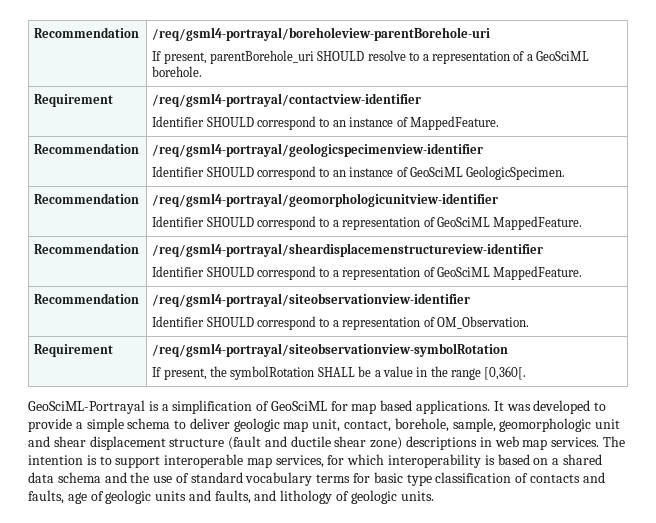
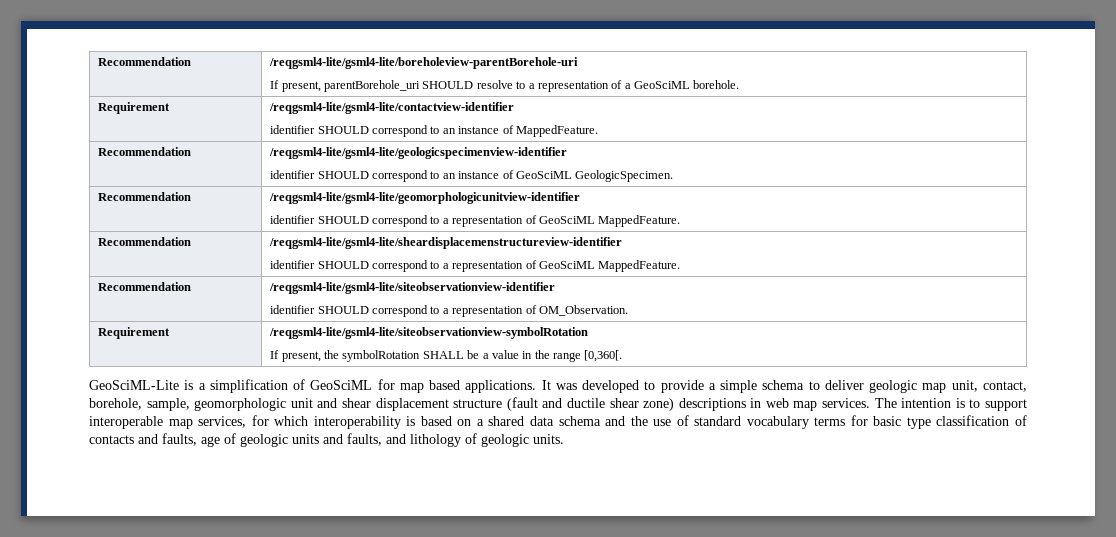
- Recommendation | /req/gsml4-portrayal/boreholeview-parentBorehole-uri
+ Recommendation | /reqgsml4-lite/gsml4-lite/boreholeview-parentBorehole-uri
- Requirement | /req/gsml4-portrayal/contactview-identifier
- Identifier SHOULD correspond to an instance of MappedFeature.
+ Requirement | /reqgsml4-lite/gsml4-lite/contactview-identifier
+ identifier SHOULD correspond to an instance of MappedFeature.
- Recommendation | /req/gsml4-portrayal/geologicspecimenview-identifier
- Identifier SHOULD correspond to an instance of GeoSciML GeologicSpecimen.
+ Recommendation | /reqgsml4-lite/gsml4-lite/geologicspecimenview-identifier
+ identifier SHOULD correspond to an instance of GeoSciML GeologicSpecimen.
- Recommendation | /req/gsml4-portrayal/geomorphologicunitview-identifier
- Identifier SHOULD correspond to a representation of GeoSciML MappedFeature.
- Recommendation | /req/gsml4-portrayal/sheardisplacemenstructureview-identifier
- Identifier SHOULD correspond to a representation of GeoSciML MappedFeature.
- Recommendation | /req/gsml4-portrayal/siteobservationview-identifier
- Identifier SHOULD correspond to a representation of OM_Observation.
+ Recommendation | /reqgsml4-lite/gsml4-lite/geomorphologicunitview-identifier
+ identifier SHOULD correspond to a representation of GeoSciML MappedFeature.
+ Recommendation | /reqgsml4-lite/gsml4-lite/sheardisplacemenstructureview-identifier
+ identifier SHOULD correspond to a representation of GeoSciML MappedFeature.
+ Recommendation | /reqgsml4-lite/gsml4-lite/siteobservationview-identifier
+ identifier SHOULD correspond to a representation of OM_Observation.
- Requirement | /req/gsml4-portrayal/siteobservationview-symbolRotation
+ Requirement | /reqgsml4-lite/gsml4-lite/siteobservationview-symbolRotation
- GeoSciML-Portrayal is a simplification of GeoSciML for map based applications.
+ GeoSciML-Lite is a simplification of GeoSciML for map based applications.

